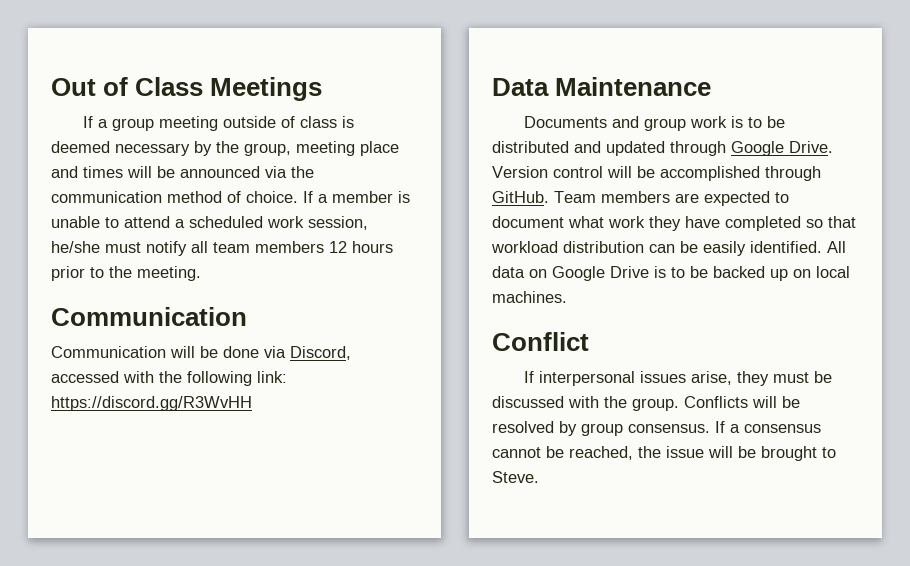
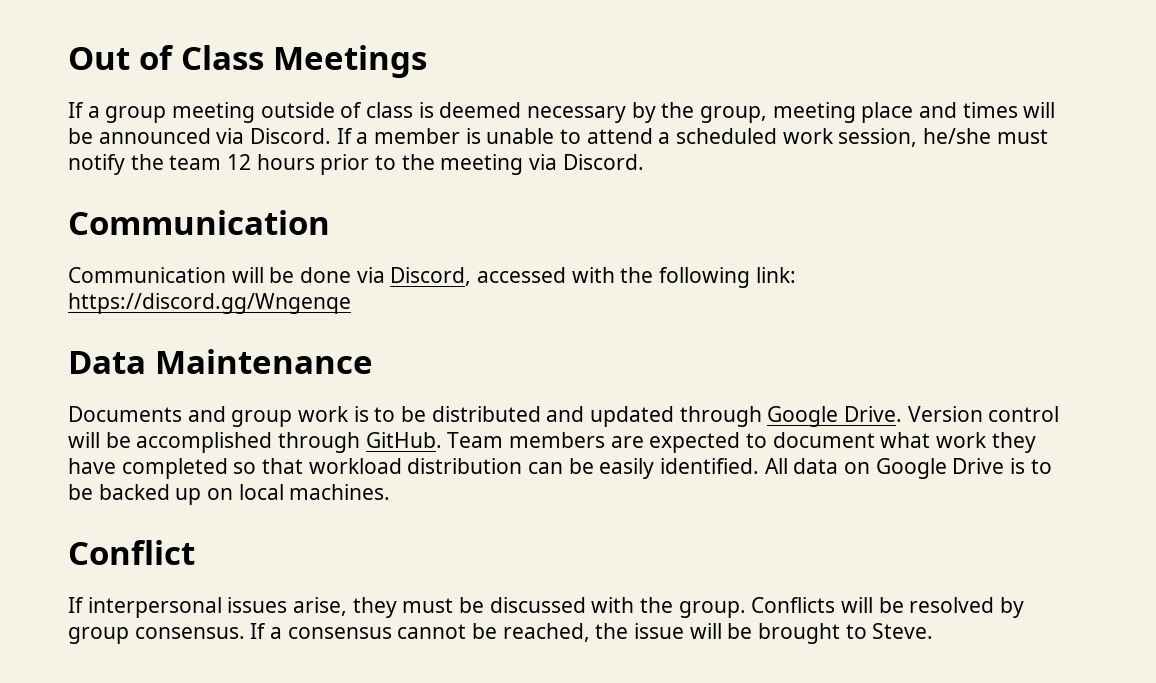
- If a group meeting outside of class is deemed necessary by the group, meeting place and times will be announced via the communication method of choice.
+ If a group meeting outside of class is deemed necessary by the group, meeting place and times will be announced via Discord.
- If a member is unable to attend a scheduled work session, he/she must notify all team members 12 hours prior to the meeting.
+ If a member is unable to attend a scheduled work session, he/she must notify the team 12 hours prior to the meeting via Discord.
- Communication will be done via Discord, accessed with the following link: https://discord.gg/R3WvHH
+ Communication will be done via Discord, accessed with the following link: https://discord.gg/Wngenqe

